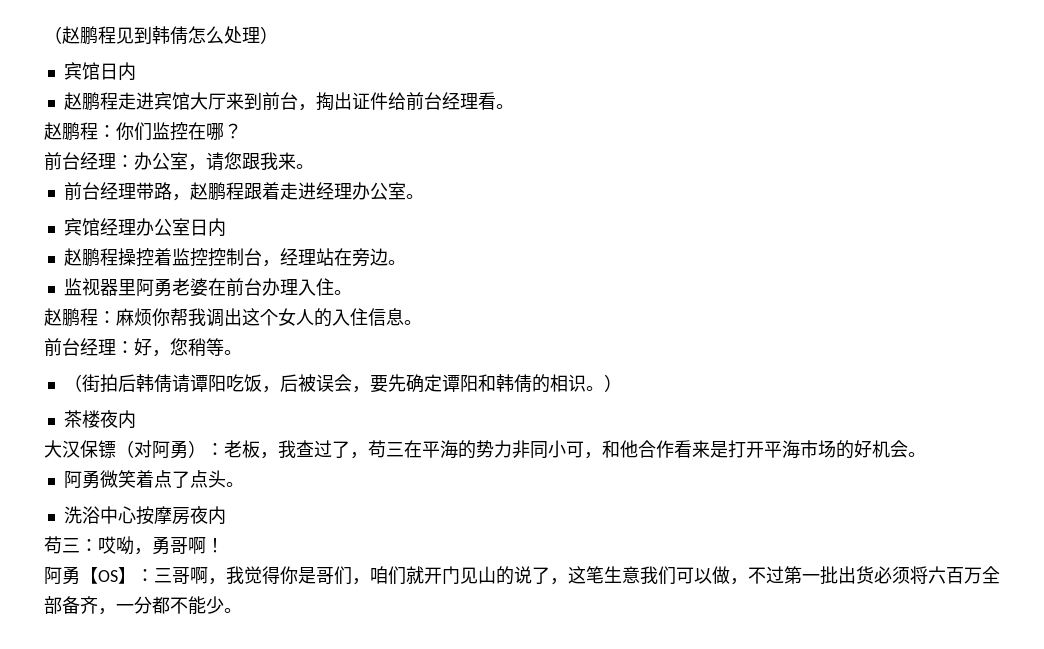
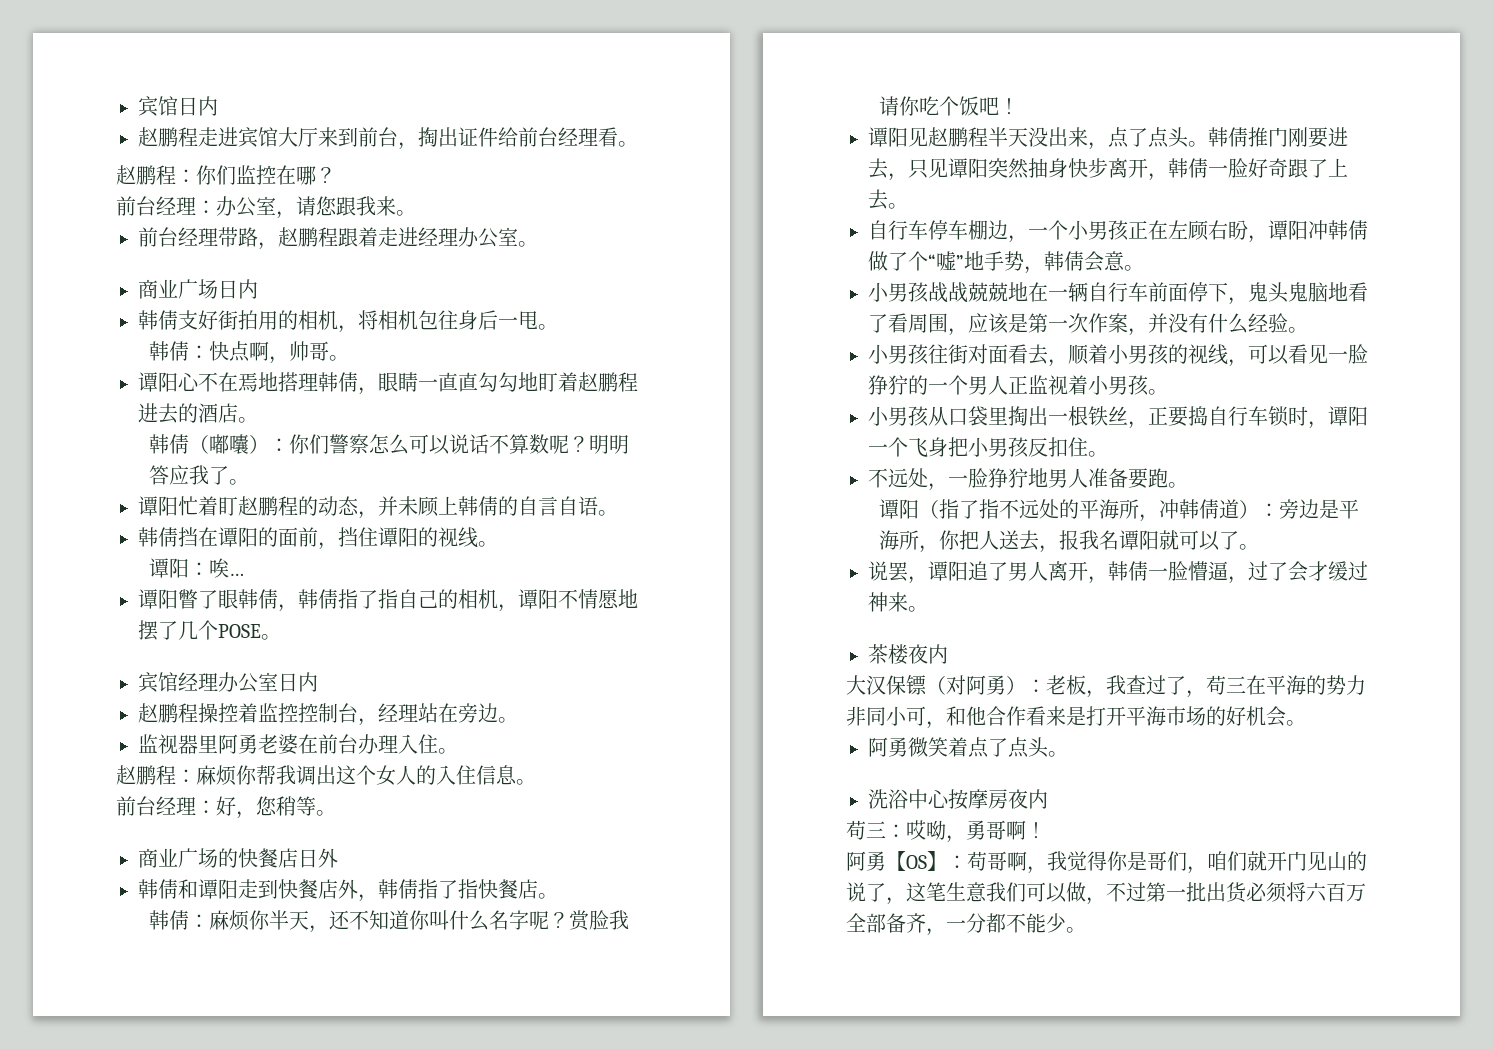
- （赵鹏程见到韩倩怎么处理）
+ 商业广场日内
+ 韩倩支好街拍用的相机，将相机包往身后一甩。
+ 韩倩：快点啊，帅哥。
+ 谭阳心不在焉地搭理韩倩，眼睛一直直勾勾地盯着赵鹏程进去的酒店。
+ 韩倩（嘟囔）：你们警察怎么可以说话不算数呢？明明答应我了。
+ 谭阳忙着盯赵鹏程的动态，并未顾上韩倩的自言自语。
+ 韩倩挡在谭阳的面前，挡住谭阳的视线。
+ 谭阳：唉…
+ 谭阳瞥了眼韩倩，韩倩指了指自己的相机，谭阳不情愿地摆了几个POSE。
- （街拍后韩倩请谭阳吃饭，后被误会，要先确定谭阳和韩倩的相识。）
+ 商业广场的快餐店日外
+ 韩倩和谭阳走到快餐店外，韩倩指了指快餐店。
+ 韩倩：麻烦你半天，还不知道你叫什么名字呢？赏脸我请你吃个饭吧！
+ 谭阳见赵鹏程半天没出来，点了点头。韩倩推门刚要进去，只见谭阳突然抽身快步离开，韩倩一脸好奇跟了上去。
+ 自行车停车棚边，一个小男孩正在左顾右盼，谭阳冲韩倩做了个“嘘”地手势，韩倩会意。
+ 小男孩战战兢兢地在一辆自行车前面停下，鬼头鬼脑地看了看周围，应该是第一次作案，并没有什么经验。
+ 小男孩往街对面看去，顺着小男孩的视线，可以看见一脸狰狞的一个男人正监视着小男孩。
+ 小男孩从口袋里掏出一根铁丝，正要捣自行车锁时，谭阳一个飞身把小男孩反扣住。
+ 不远处，一脸狰狞地男人准备要跑。
+ 谭阳（指了指不远处的平海所，冲韩倩道）：旁边是平海所，你把人送去，报我名谭阳就可以了。
+ 说罢，谭阳追了男人离开，韩倩一脸懵逼，过了会才缓过神来。
- 阿勇【OS】：三哥啊，我觉得你是哥们，咱们就开门见山的说了，这笔生意我们可以做，不过第一批出货必须将六百万全部备齐，一分都不能少。
+ 阿勇【OS】：苟哥啊，我觉得你是哥们，咱们就开门见山的说了，这笔生意我们可以做，不过第一批出货必须将六百万全部备齐，一分都不能少。

